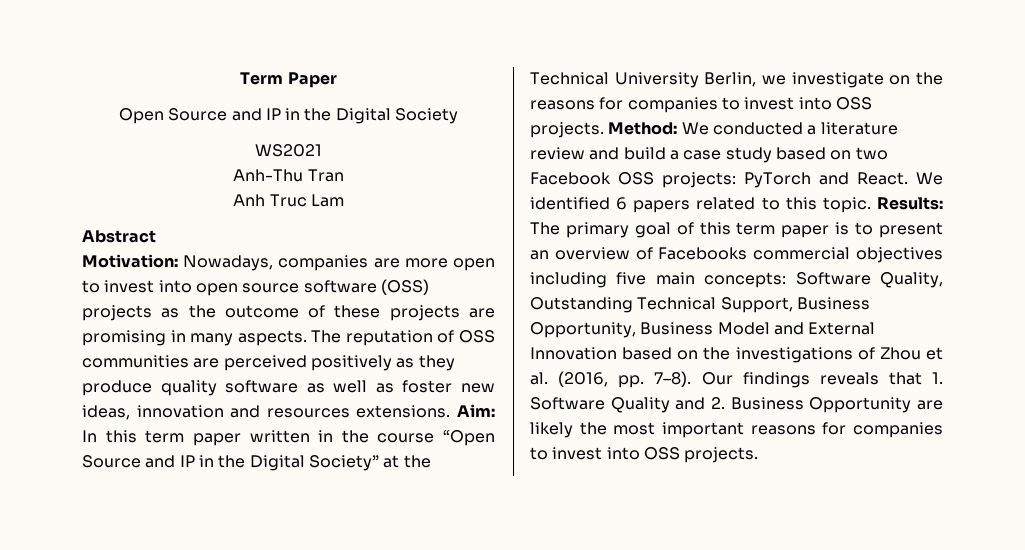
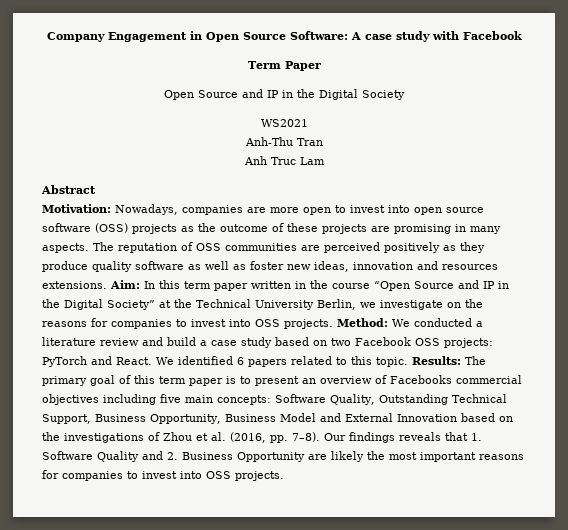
+ Company Engagement in Open Source Software: A case study with Facebook

